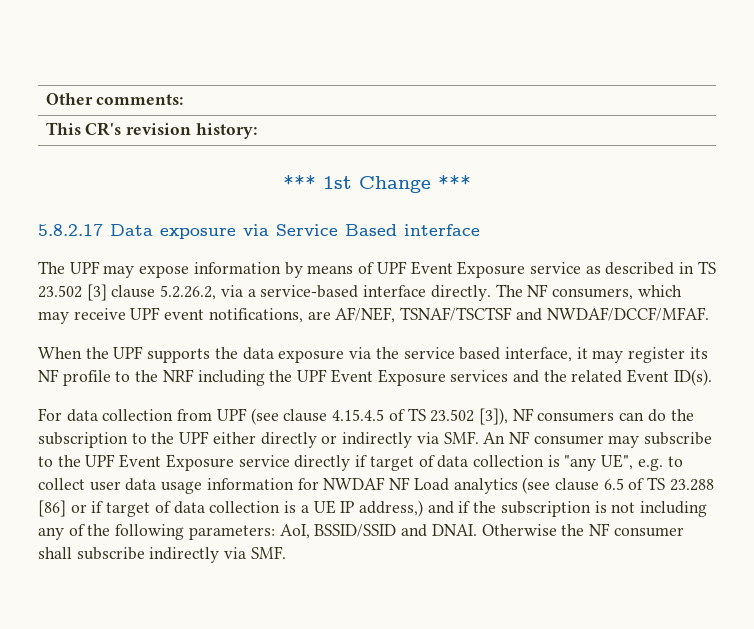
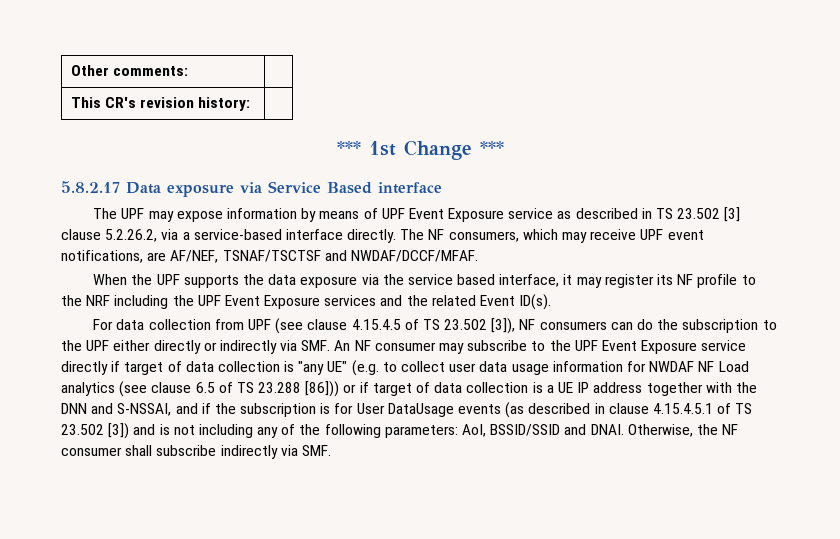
- For data collection from UPF (see clause 4.15.4.5 of TS 23.502 [3]), NF consumers can do the subscription to the UPF either directly or indirectly via SMF. An NF consumer may subscribe to the UPF Event Exposure service directly if target of data collection is "any UE", e.g. to collect user data usage information for NWDAF NF Load analytics (see clause 6.5 of TS 23.288 [86] or if target of data collection is a UE IP address,) and if the subscription is not including any of the following parameters:
+ For data collection from UPF (see clause 4.15.4.5 of TS 23.502 [3]), NF consumers can do the subscription to the UPF either directly or indirectly via SMF. An NF consumer may subscribe to the UPF Event Exposure service directly if target of data collection is "any UE" (e.g. to collect user data usage information for NWDAF NF Load analytics (see clause 6.5 of TS 23.288 [86])) or if target of data collection is a UE IP address together with the DNN and S-NSSAI, and if the subscription is for User DataUsage events (as described in clause 4.15.4.5.1 of TS 23.502 [3]) and is not including any of the following parameters:
- Otherwise the NF consumer shall subscribe indirectly via SMF.
+ Otherwise, the NF consumer shall subscribe indirectly via SMF.

